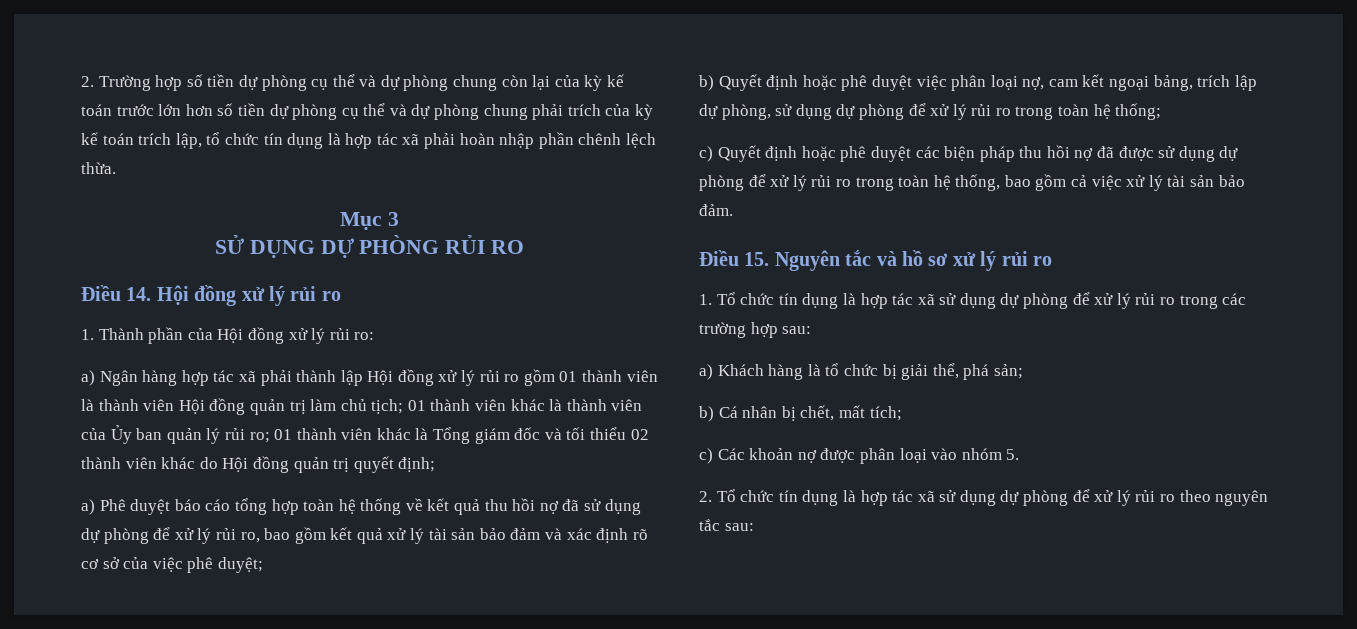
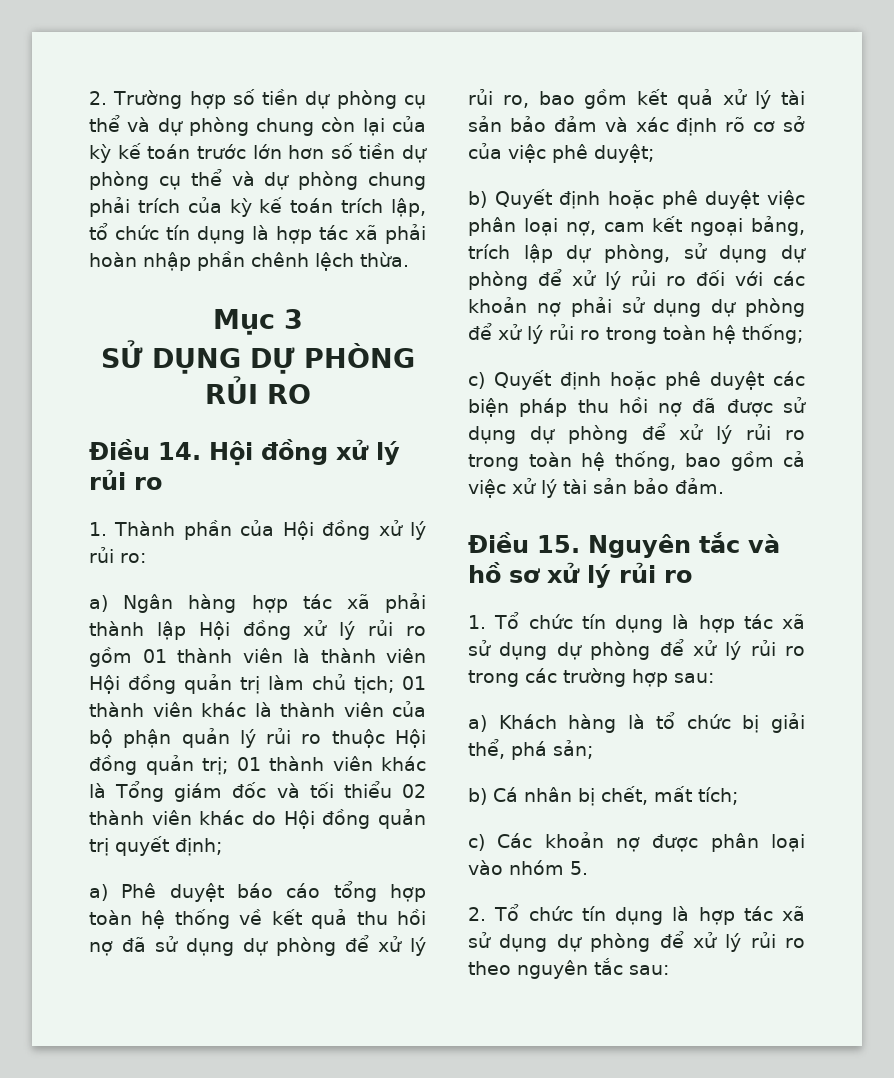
- 01 thành viên khác là thành viên của Ủy ban quản lý rủi ro;
+ 01 thành viên khác là thành viên của bộ phận quản lý rủi ro thuộc Hội đồng quản trị;
- b) Quyết định hoặc phê duyệt việc phân loại nợ, cam kết ngoại bảng, trích lập dự phòng, sử dụng dự phòng để xử lý rủi ro trong toàn hệ thống;
+ b) Quyết định hoặc phê duyệt việc phân loại nợ, cam kết ngoại bảng, trích lập dự phòng, sử dụng dự phòng để xử lý rủi ro đối với các khoản nợ phải sử dụng dự phòng để xử lý rủi ro trong toàn hệ thống;

